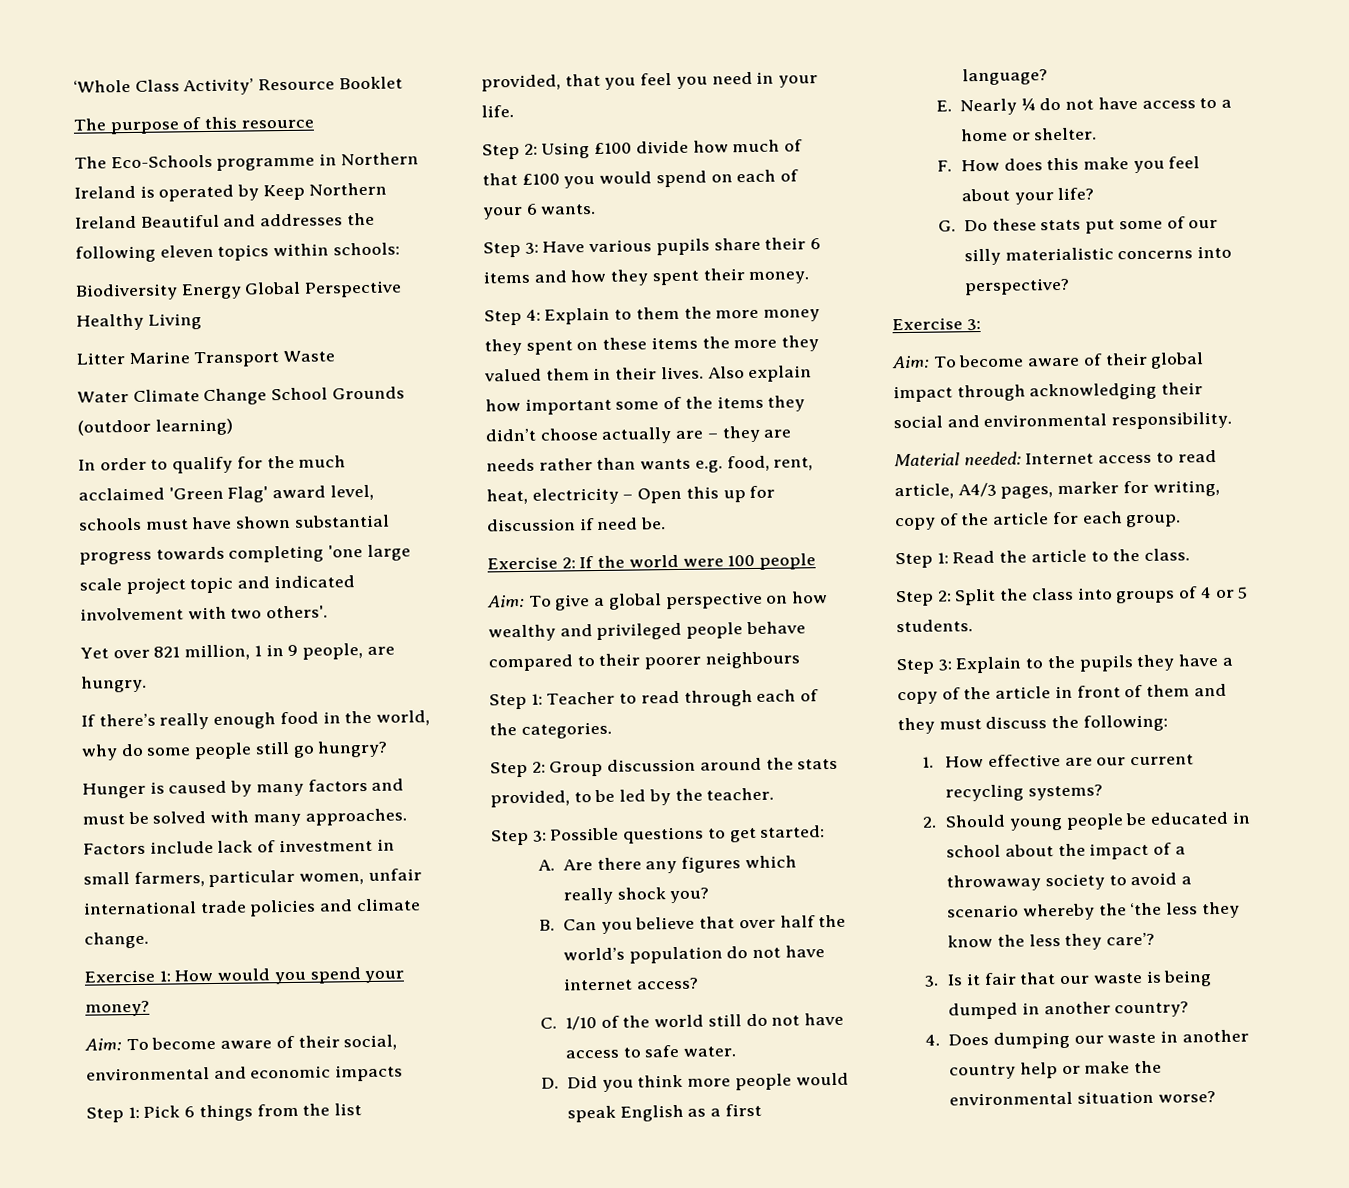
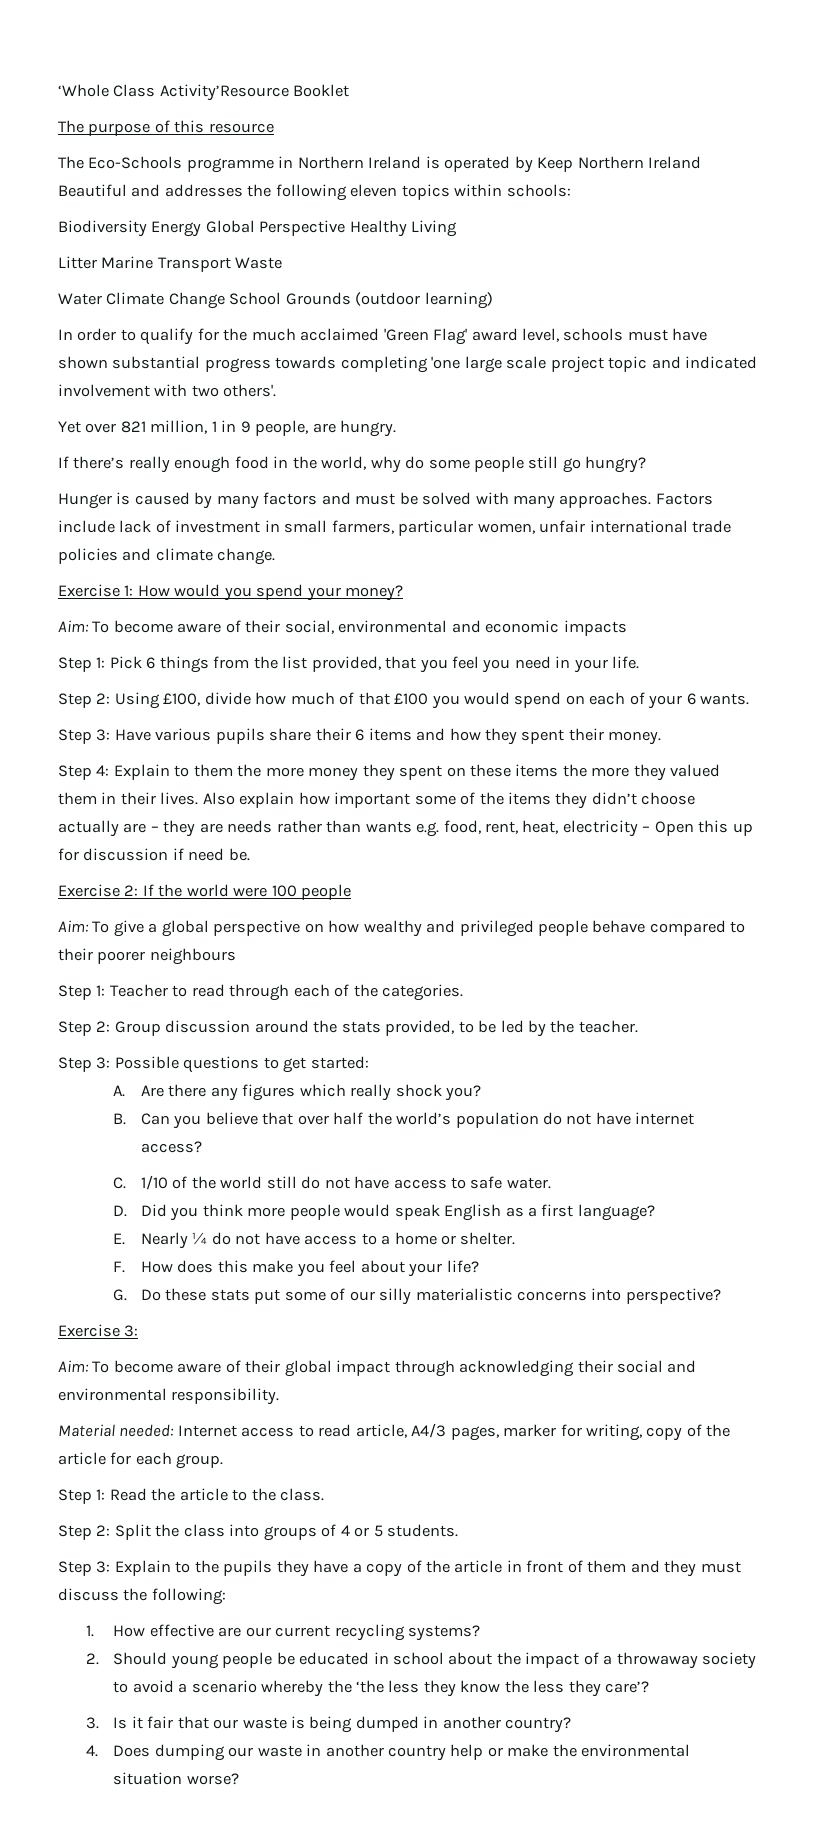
- ‘Whole Class Activity’ Resource Booklet
+ ‘Whole Class Activity’Resource Booklet
- Step 2: Using £100 divide how much of that £100 you would spend on each of your 6 wants.
+ Step 2: Using £100, divide how much of that £100 you would spend on each of your 6 wants.

